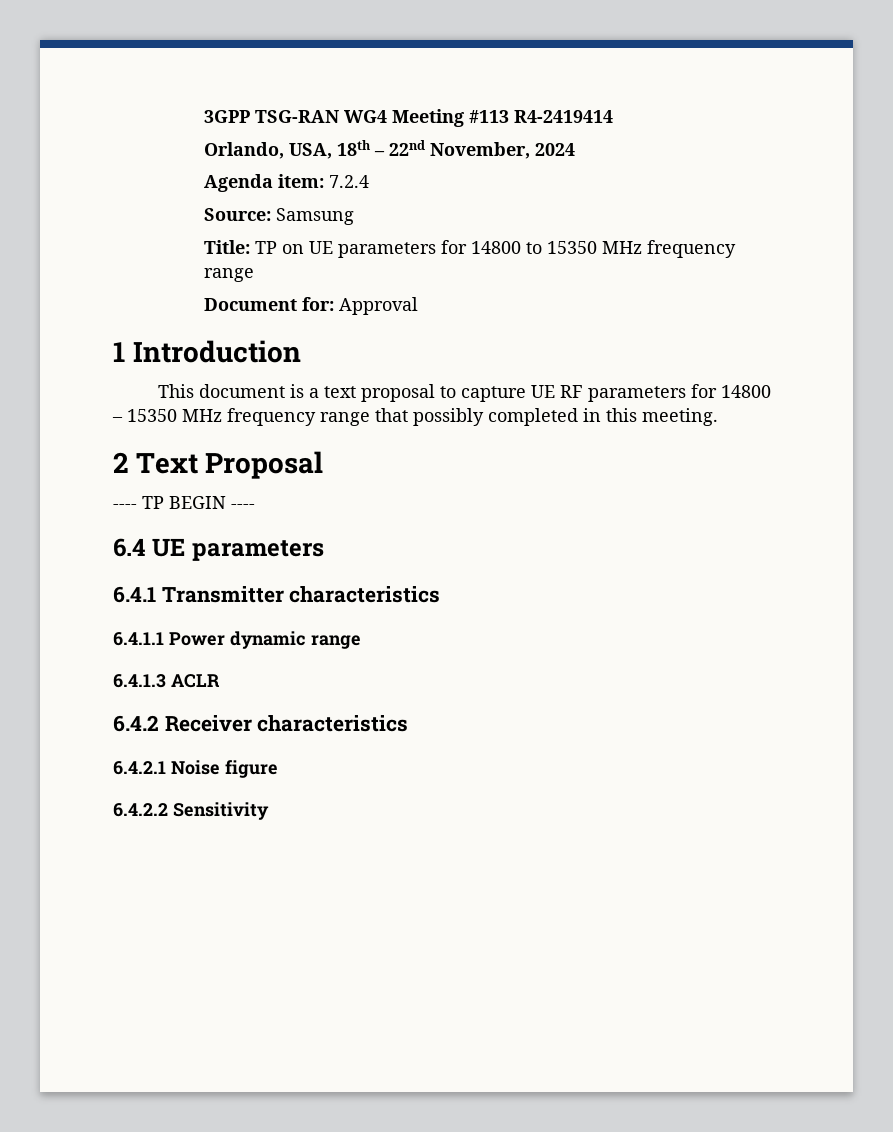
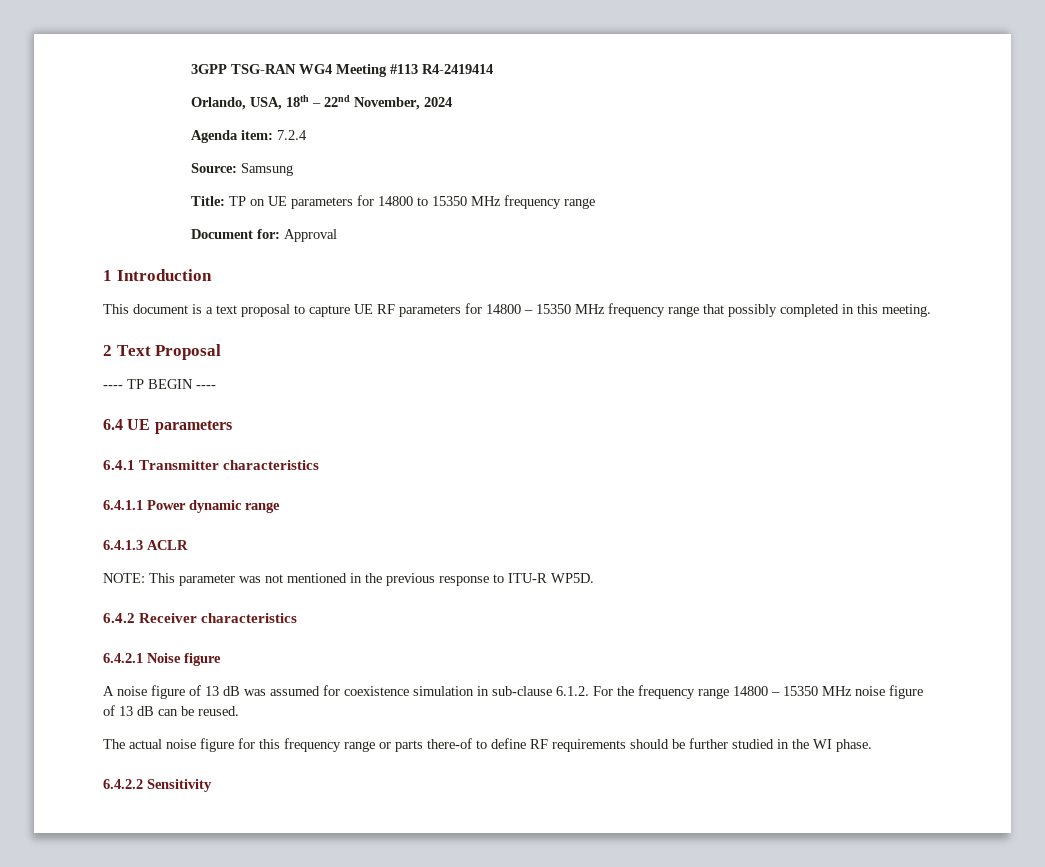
+ NOTE: This parameter was not mentioned in the previous response to ITU-R WP5D.
+ A noise figure of 13 dB was assumed for coexistence simulation in sub-clause 6.1.2. For the frequency range 14800 – 15350 MHz noise figure of 13 dB can be reused.
+ The actual noise figure for this frequency range or parts there-of to define RF requirements should be further studied in the WI phase.

